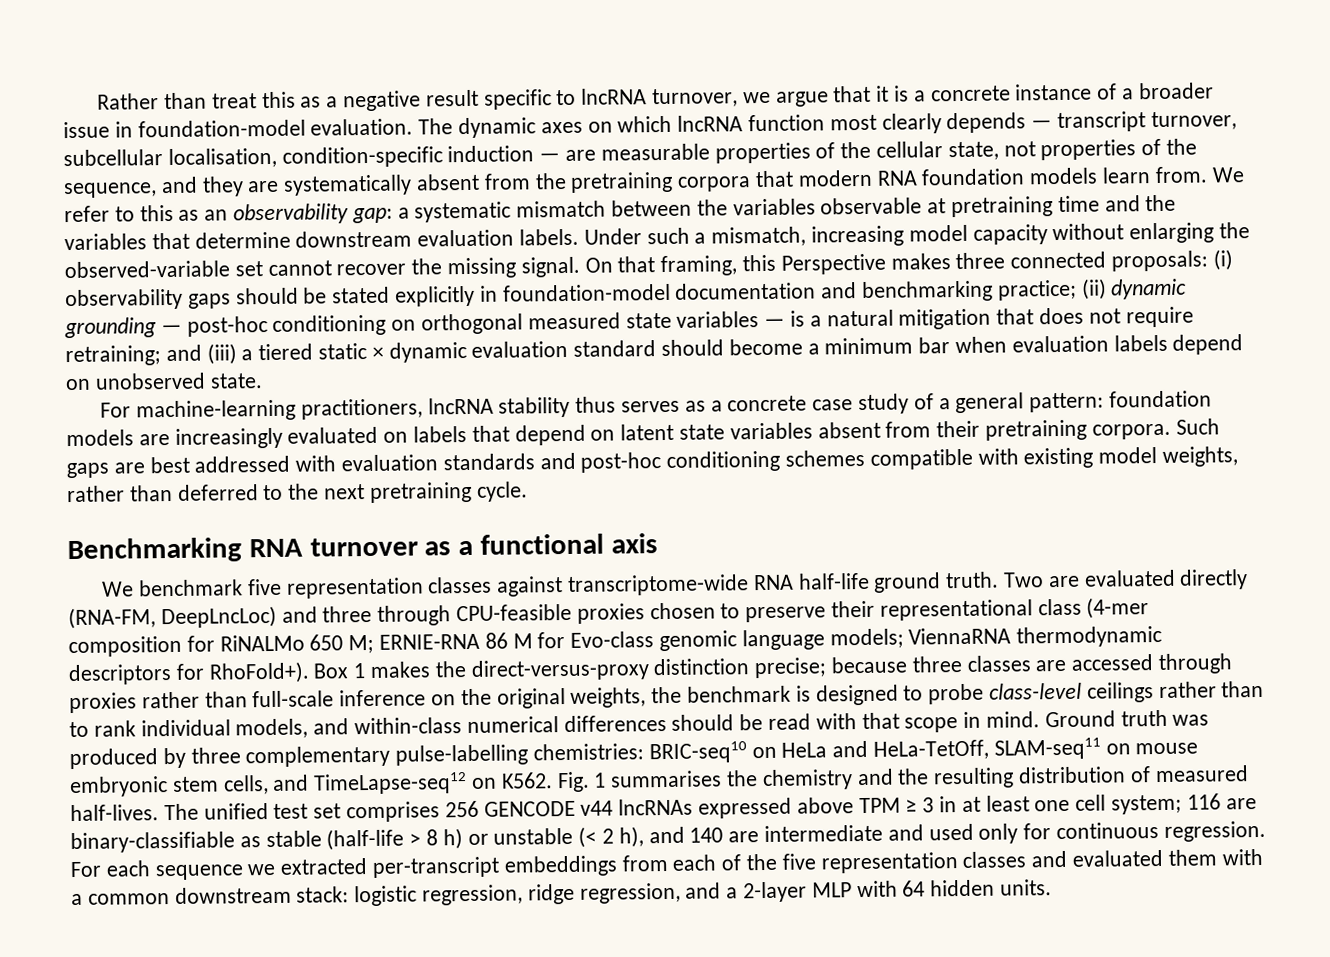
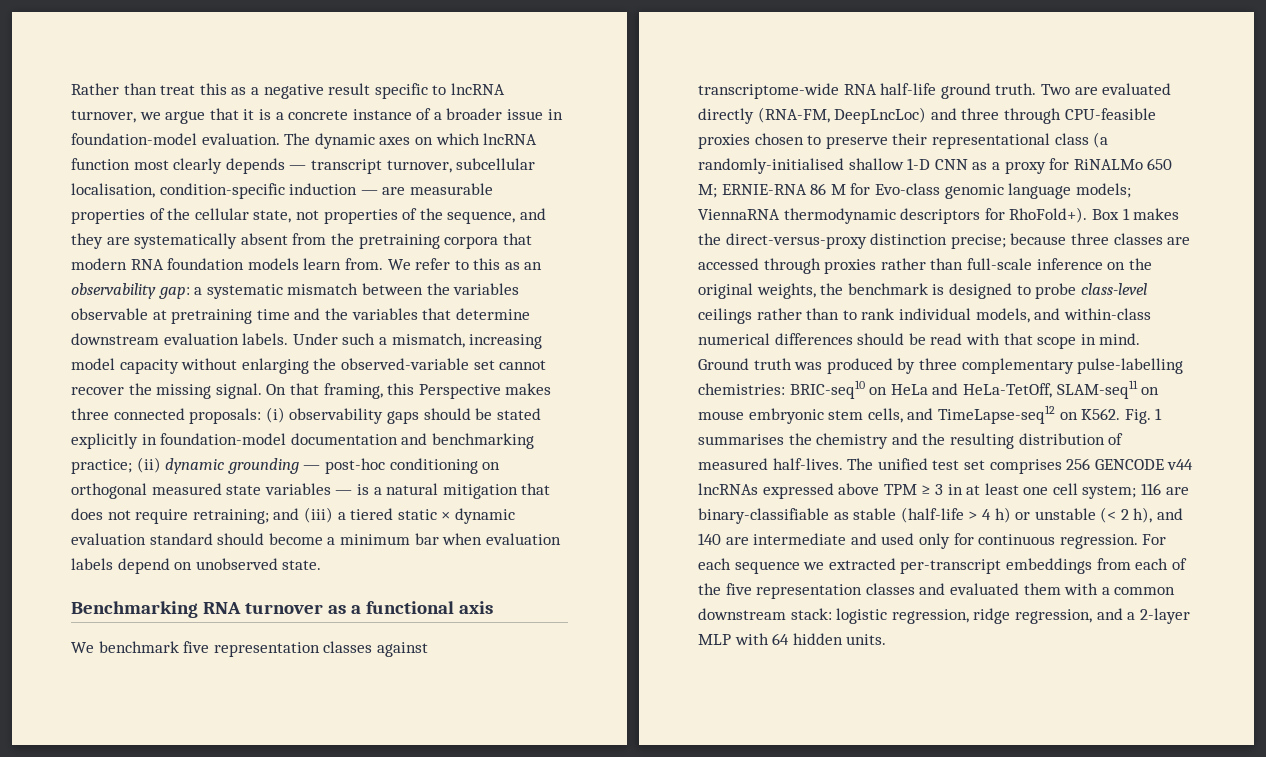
- For machine-learning practitioners, lncRNA stability thus serves as a concrete case study of a general pattern: foundation models are increasingly evaluated on labels that depend on latent state variables absent from their pretraining corpora. Such gaps are best addressed with evaluation standards and post-hoc conditioning schemes compatible with existing model weights, rather than deferred to the next pretraining cycle.
- Two are evaluated directly (RNA-FM, DeepLncLoc) and three through CPU-feasible proxies chosen to preserve their representational class (4-mer composition for RiNALMo 650 M; ERNIE-RNA 86 M for Evo-class genomic language models; ViennaRNA thermodynamic descriptors for RhoFold+).
+ Two are evaluated directly (RNA-FM, DeepLncLoc) and three through CPU-feasible proxies chosen to preserve their representational class (a randomly-initialised shallow 1-D CNN as a proxy for RiNALMo 650 M; ERNIE-RNA 86 M for Evo-class genomic language models; ViennaRNA thermodynamic descriptors for RhoFold+).
- The unified test set comprises 256 GENCODE v44 lncRNAs expressed above TPM ≥ 3 in at least one cell system; 116 are binary-classifiable as stable (half-life > 8 h) or unstable (< 2 h), and 140 are intermediate and used only for continuous regression.
+ The unified test set comprises 256 GENCODE v44 lncRNAs expressed above TPM ≥ 3 in at least one cell system; 116 are binary-classifiable as stable (half-life > 4 h) or unstable (< 2 h), and 140 are intermediate and used only for continuous regression.

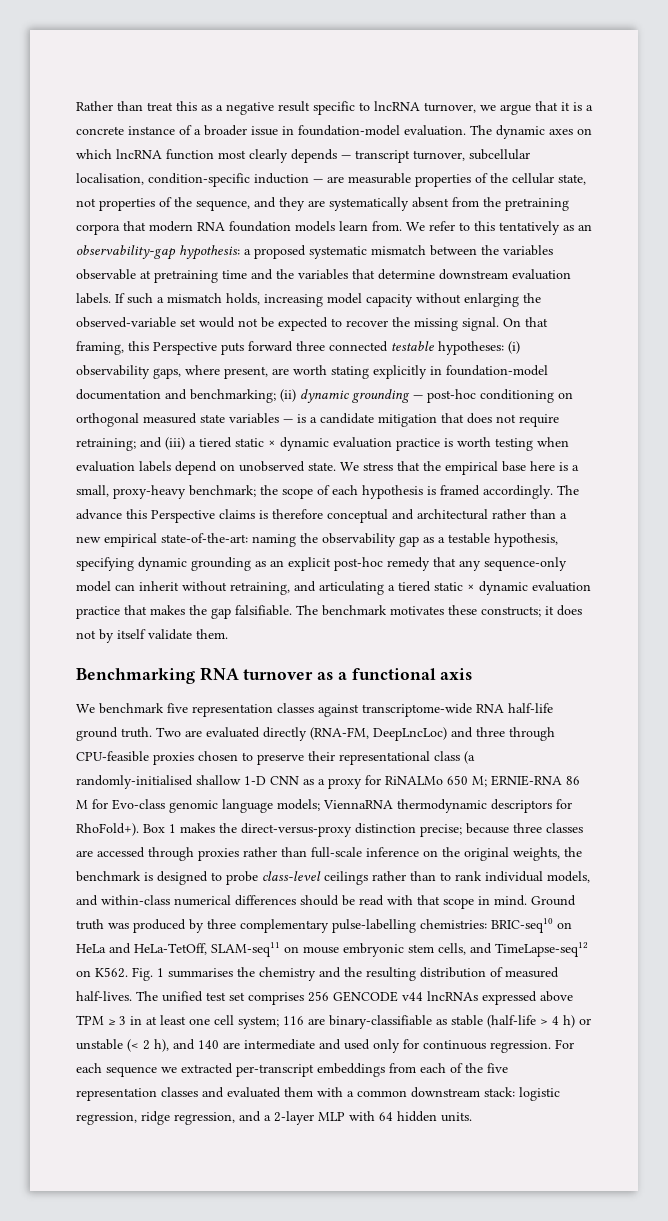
- We refer to this as an observability gap: a systematic mismatch between the variables observable at pretraining time and the variables that determine downstream evaluation labels.
+ We refer to this tentatively as an observability-gap hypothesis: a proposed systematic mismatch between the variables observable at pretraining time and the variables that determine downstream evaluation labels.
- Under such a mismatch, increasing model capacity without enlarging the observed-variable set cannot recover the missing signal.
+ If such a mismatch holds, increasing model capacity without enlarging the observed-variable set would not be expected to recover the missing signal.
- On that framing, this Perspective makes three connected proposals: (i) observability gaps should be stated explicitly in foundation-model documentation and benchmarking practice; (ii) dynamic grounding — post-hoc conditioning on orthogonal measured state variables — is a natural mitigation that does not require retraining; and (iii) a tiered static × dynamic evaluation standard should become a minimum bar when evaluation labels depend on unobserved state.
+ On that framing, this Perspective puts forward three connected testable hypotheses: (i) observability gaps, where present, are worth stating explicitly in foundation-model documentation and benchmarking; (ii) dynamic grounding — post-hoc conditioning on orthogonal measured state variables — is a candidate mitigation that does not require retraining; and (iii) a tiered static × dynamic evaluation practice is worth testing when evaluation labels depend on unobserved state. We stress that the empirical base here is a small, proxy-heavy benchmark; the scope of each hypothesis is framed accordingly. The advance this Perspective claims is therefore conceptual and architectural rather than a new empirical state-of-the-art: naming the observability gap as a testable hypothesis, specifying dynamic grounding as an explicit post-hoc remedy that any sequence-only model can inherit without retraining, and articulating a tiered static × dynamic evaluation practice that makes the gap falsifiable. The benchmark motivates these constructs; it does not by itself validate them.

